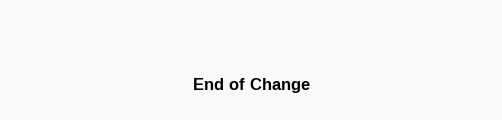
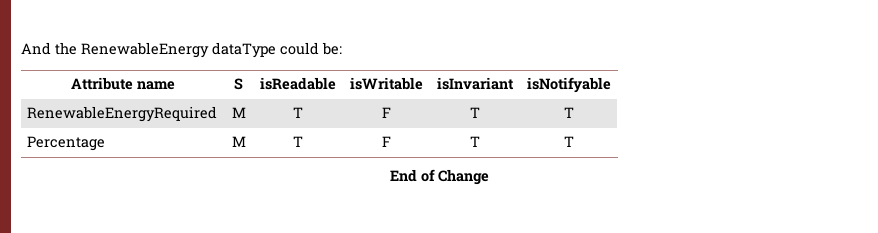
+ And the RenewableEnergy dataType could be:
+ Attribute name | S | isReadable | isWritable | isInvariant | isNotifyable
+ RenewableEnergyRequired | M | T | F | T | T
+ Percentage | M | T | F | T | T

